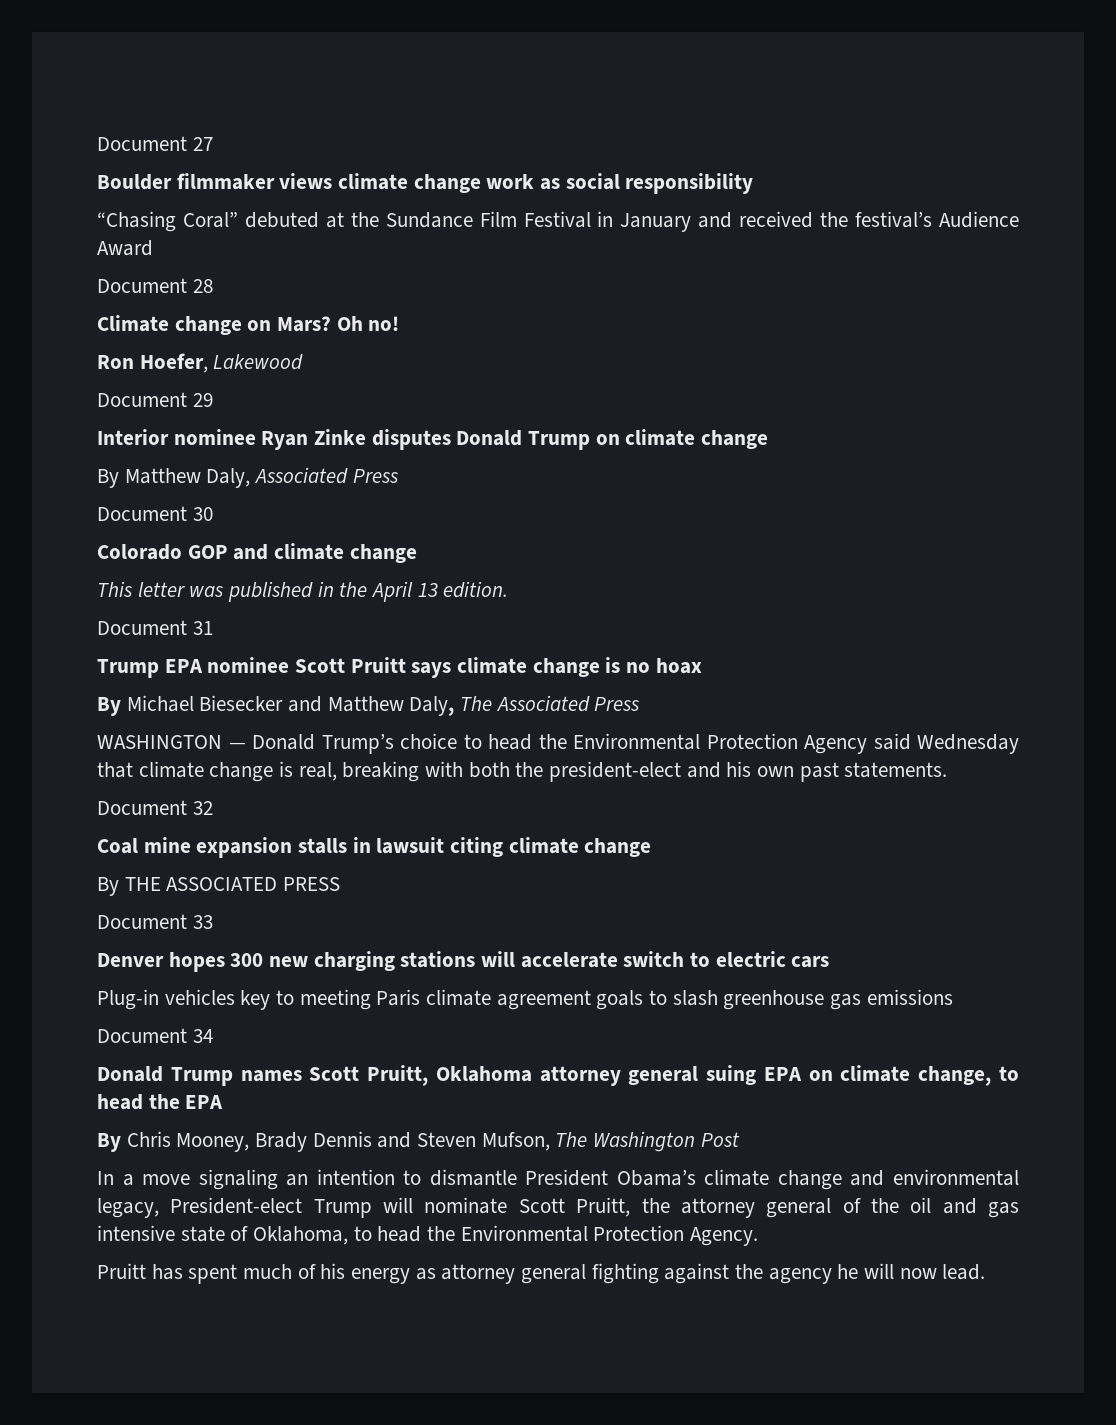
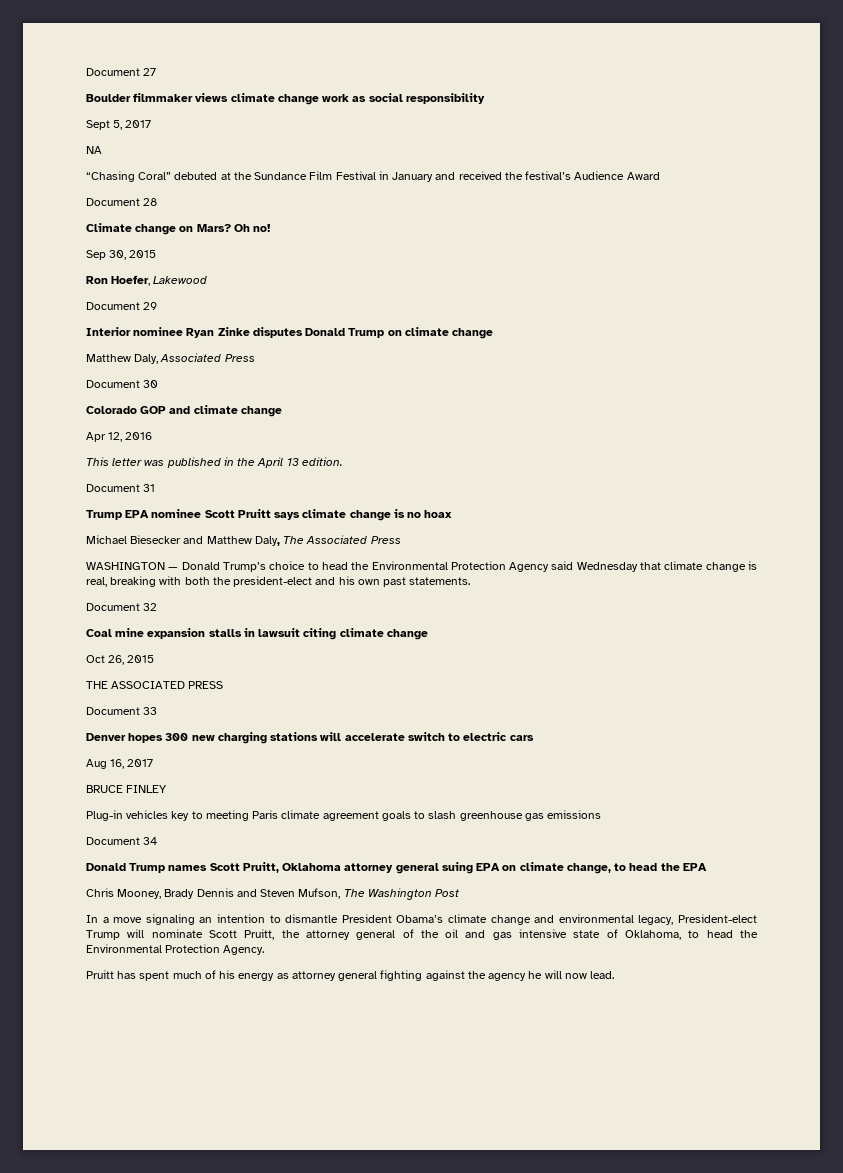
+ Sept 5, 2017
+ NA
+ Sep 30, 2015
- By Matthew Daly, Associated Press
+ Matthew Daly, Associated Press
+ Apr 12, 2016
- By Michael Biesecker and Matthew Daly, The Associated Press
+ Michael Biesecker and Matthew Daly, The Associated Press
- By THE ASSOCIATED PRESS
+ Oct 26, 2015
+ THE ASSOCIATED PRESS
+ Aug 16, 2017
+ BRUCE FINLEY
- By Chris Mooney, Brady Dennis and Steven Mufson, The Washington Post
+ Chris Mooney, Brady Dennis and Steven Mufson, The Washington Post

